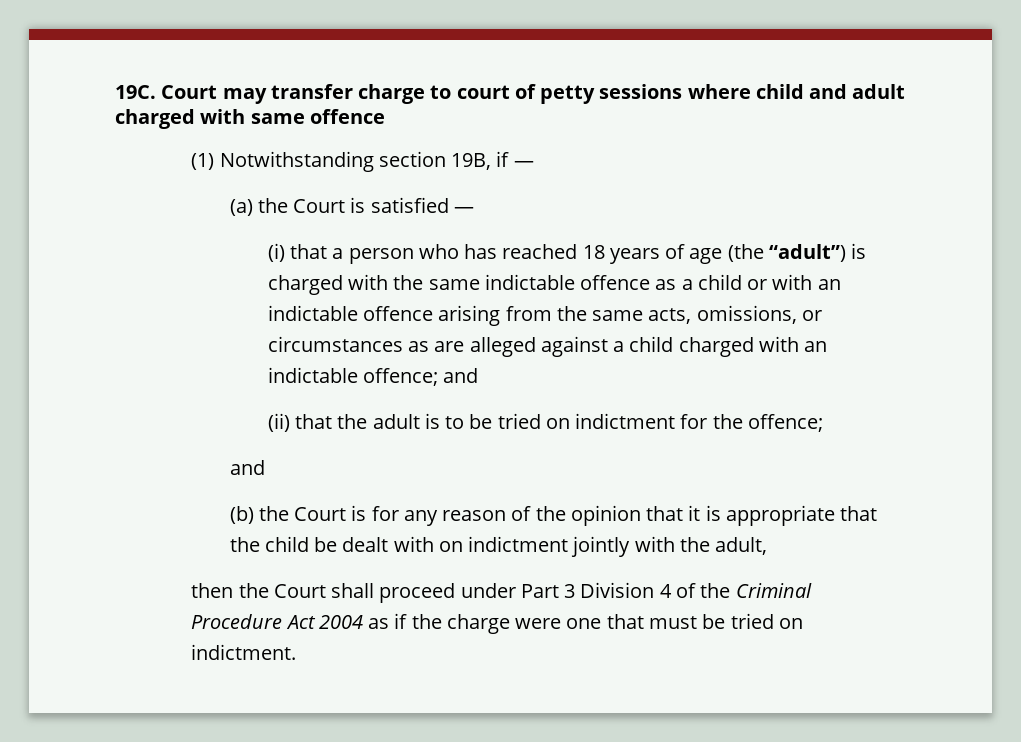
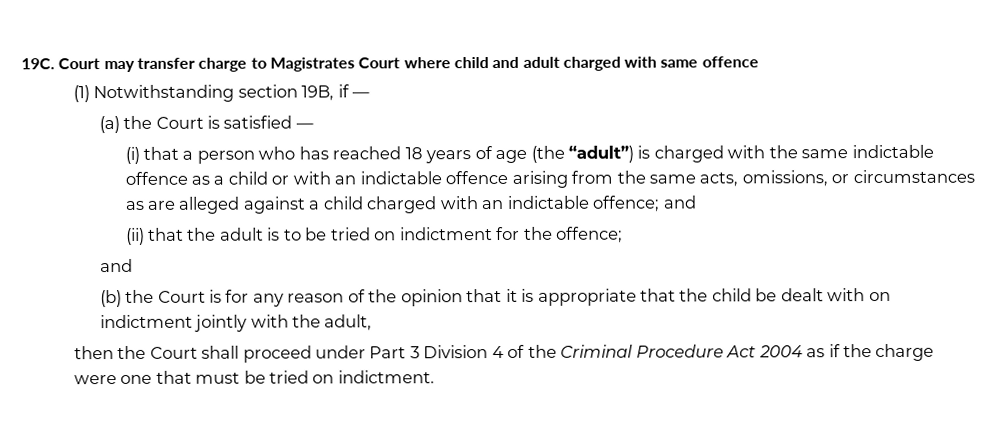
- Court may transfer charge to court of petty sessions where child and adult charged with same offence
+ Court may transfer charge to Magistrates Court where child and adult charged with same offence

